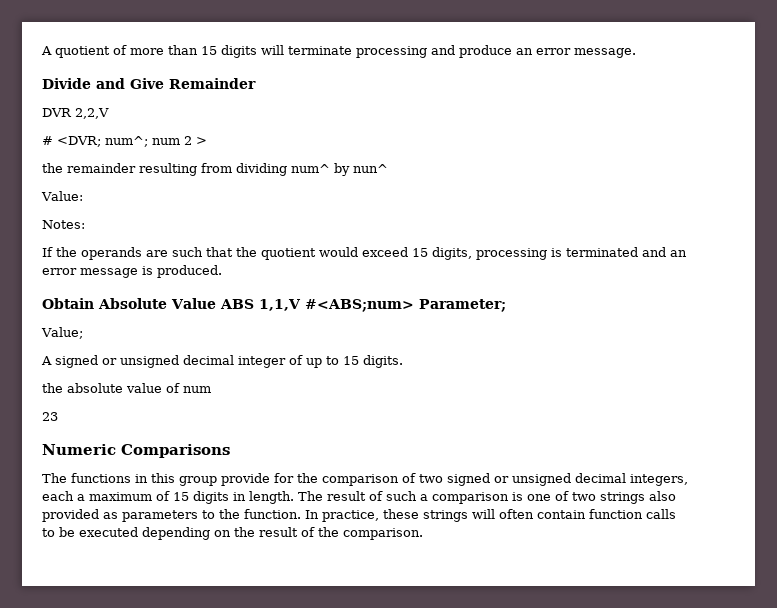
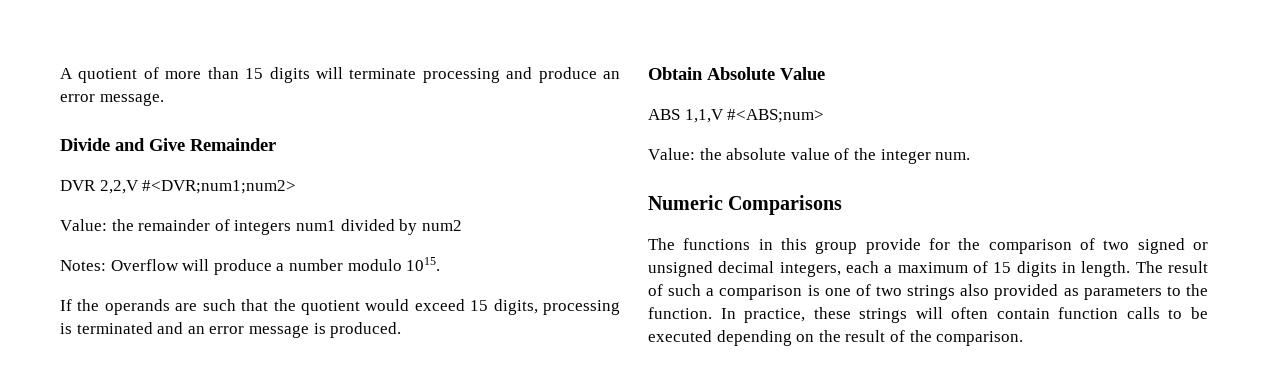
- DVR 2,2,V
- # <DVR; num^; num 2 >
- the remainder resulting from dividing num^ by nun^
- Value:
- Notes:
+ DVR 2,2,V #<DVR;num1;num2>
+ Value: the remainder of integers num1 divided by num2
+ Notes: Overflow will produce a number modulo 1015.
- Obtain Absolute Value ABS 1,1,V #<ABS;num> Parameter;
- Value;
- A signed or unsigned decimal integer of up to 15 digits.
- the absolute value of num
- 23
+ Obtain Absolute Value
+ ABS 1,1,V #<ABS;num>
+ Value: the absolute value of the integer num.

